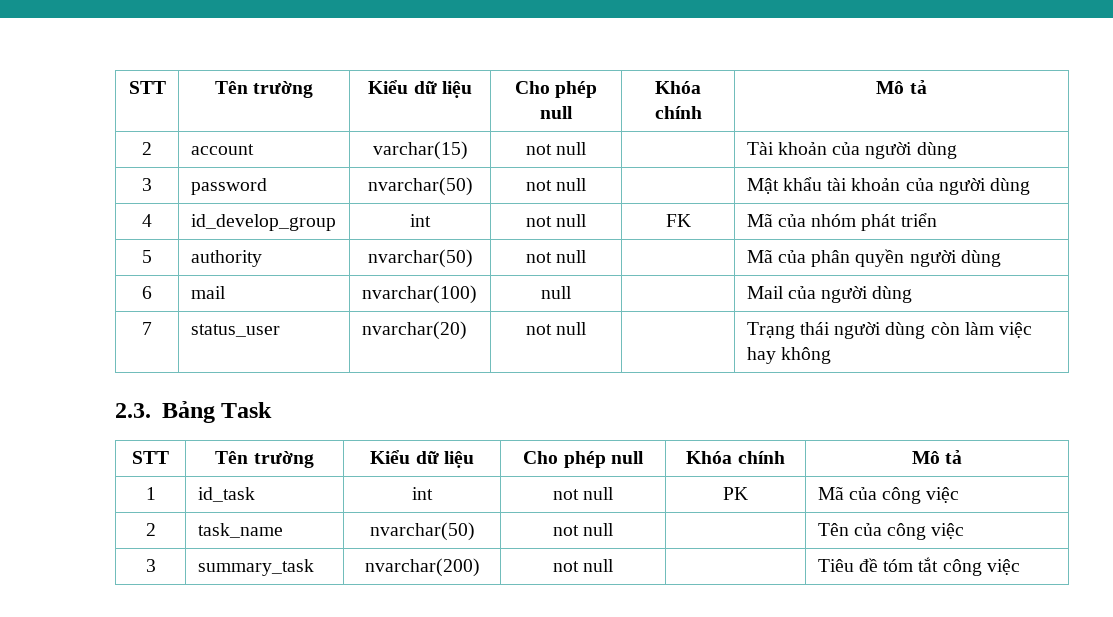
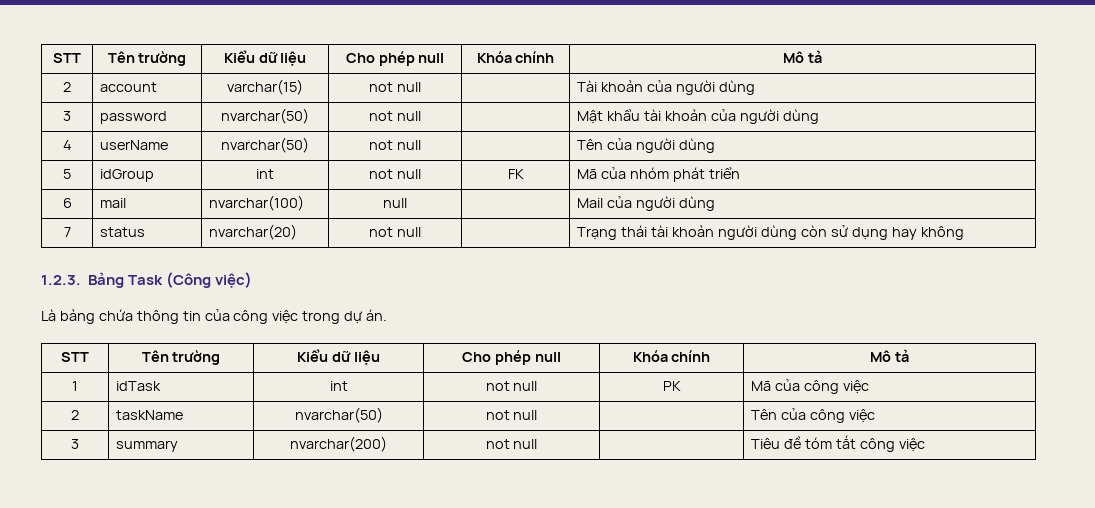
- 4 | id_develop_group | int | not null | FK | Mã của nhóm phát triển
+ 4 | userName | nvarchar(50) | not null | | Tên của người dùng
+ 5 | idGroup | int | not null | FK | Mã của nhóm phát triển
- 5 | authority | nvarchar(50) | not null | | Mã của phân quyền người dùng
- 7 | status_user | nvarchar(20) | not null | | Trạng thái người dùng còn làm việc hay không
+ 7 | status | nvarchar(20) | not null | | Trạng thái tài khoản người dùng còn sử dụng hay không
- 2.3. Bảng Task
+ 1.2.3. Bảng Task (Công việc)
+ Là bảng chứa thông tin của công việc trong dự án.
- 1 | id_task | int | not null | PK | Mã của công việc
+ 1 | idTask | int | not null | PK | Mã của công việc
- 2 | task_name | nvarchar(50) | not null | | Tên của công việc
+ 2 | taskName | nvarchar(50) | not null | | Tên của công việc
- 3 | summary_task | nvarchar(200) | not null | | Tiêu đề tóm tắt công việc
+ 3 | summary | nvarchar(200) | not null | | Tiêu đề tóm tắt công việc

